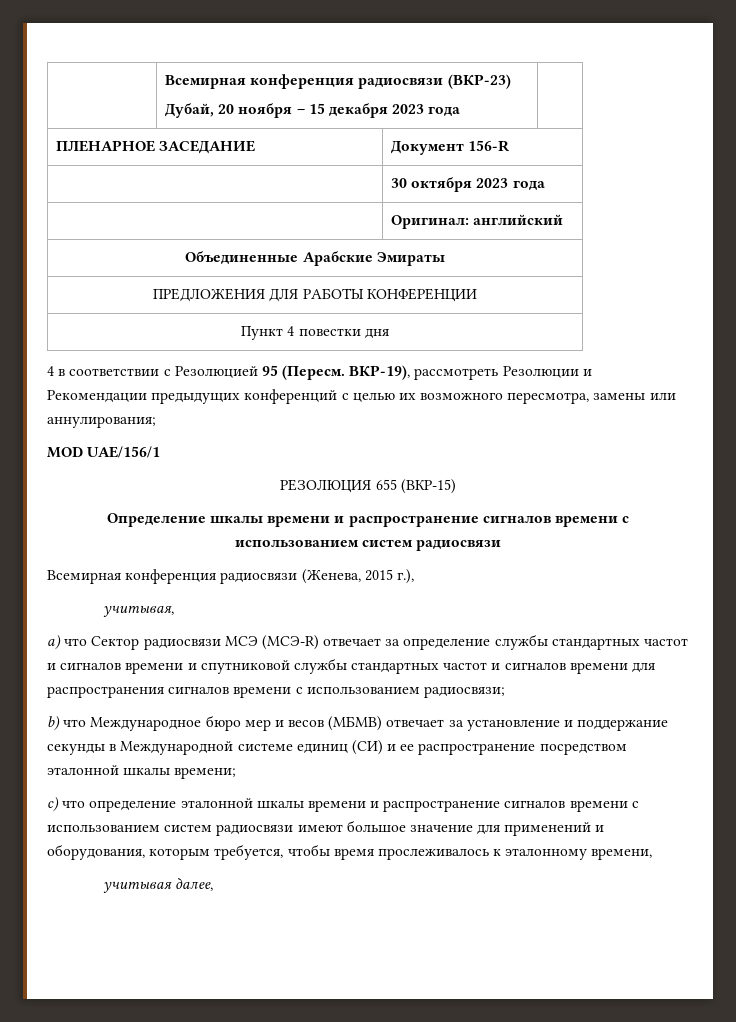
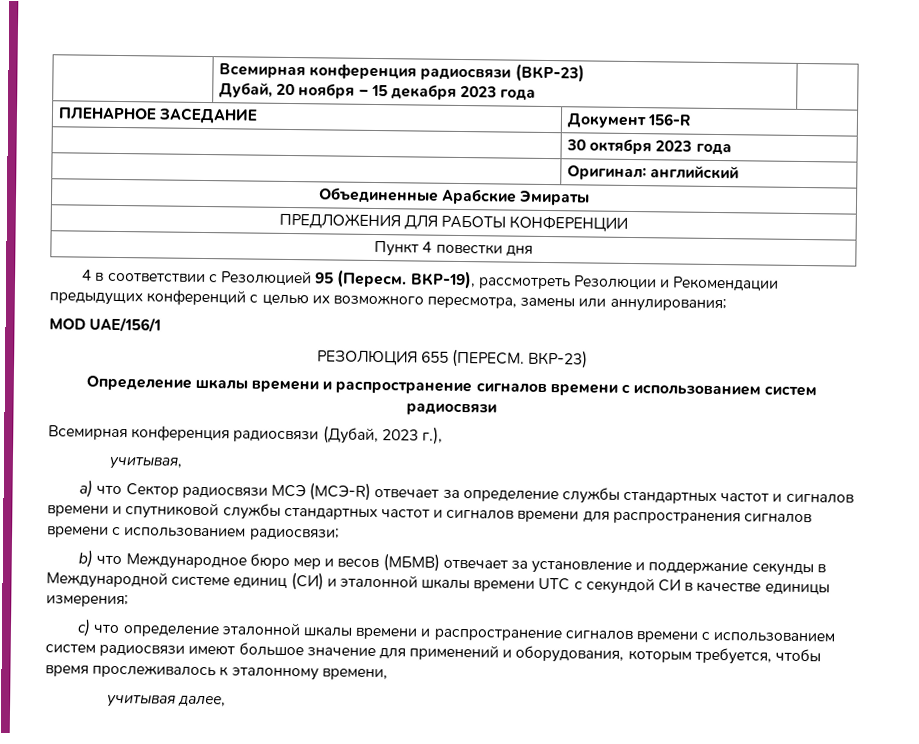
- РЕЗОЛЮЦИЯ 655 (ВКР-15)
+ РЕЗОЛЮЦИЯ 655 (ПЕРЕСМ. ВКР-23)
- Всемирная конференция радиосвязи (Женева, 2015 г.),
+ Всемирная конференция радиосвязи (Дубай, 2023 г.),
- b) что Международное бюро мер и весов (МБМВ) отвечает за установление и поддержание секунды в Международной системе единиц (СИ) и ее распространение посредством эталонной шкалы времени;
+ b) что Международное бюро мер и весов (МБМВ) отвечает за установление и поддержание секунды в Международной системе единиц (СИ) и эталонной шкалы времени UTC с секундой СИ в качестве единицы измерения;

